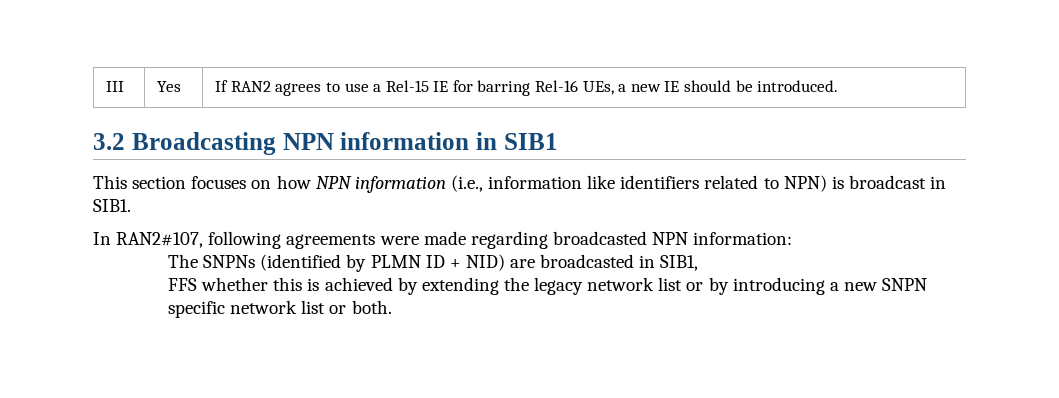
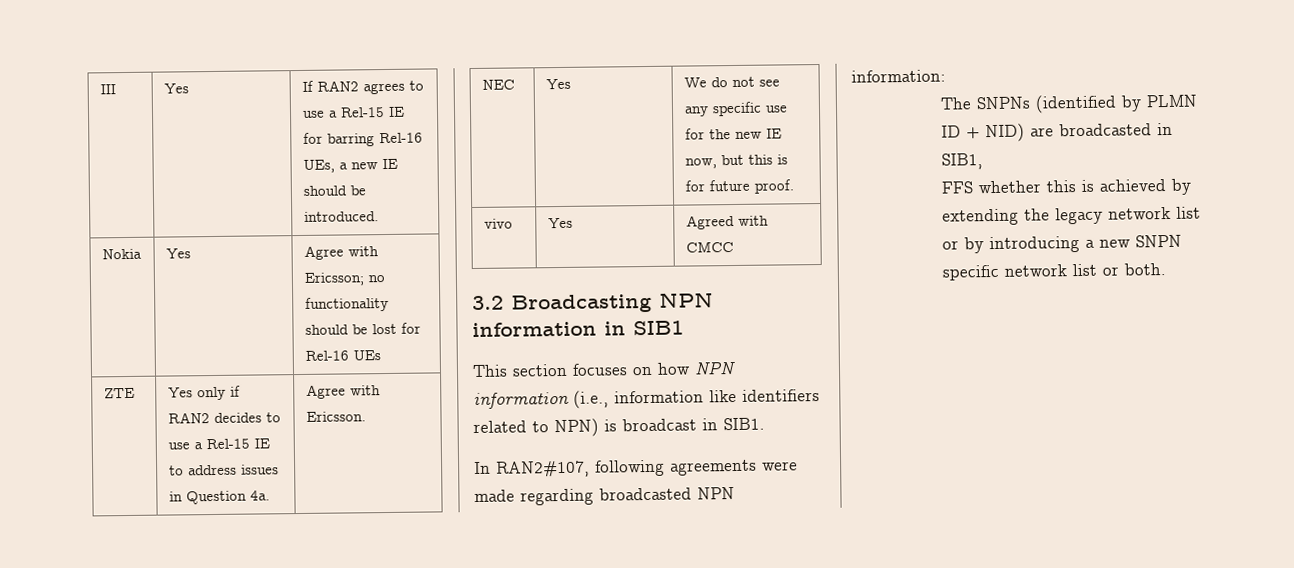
+ Nokia | Yes | Agree with Ericsson; no functionality should be lost for Rel-16 UEs
+ ZTE | Yes only if RAN2 decides to use a Rel-15 IE to address issues in Question 4a. | Agree with Ericsson.
+ NEC | Yes | We do not see any specific use for the new IE now, but this is for future proof.
+ vivo | Yes | Agreed with CMCC

